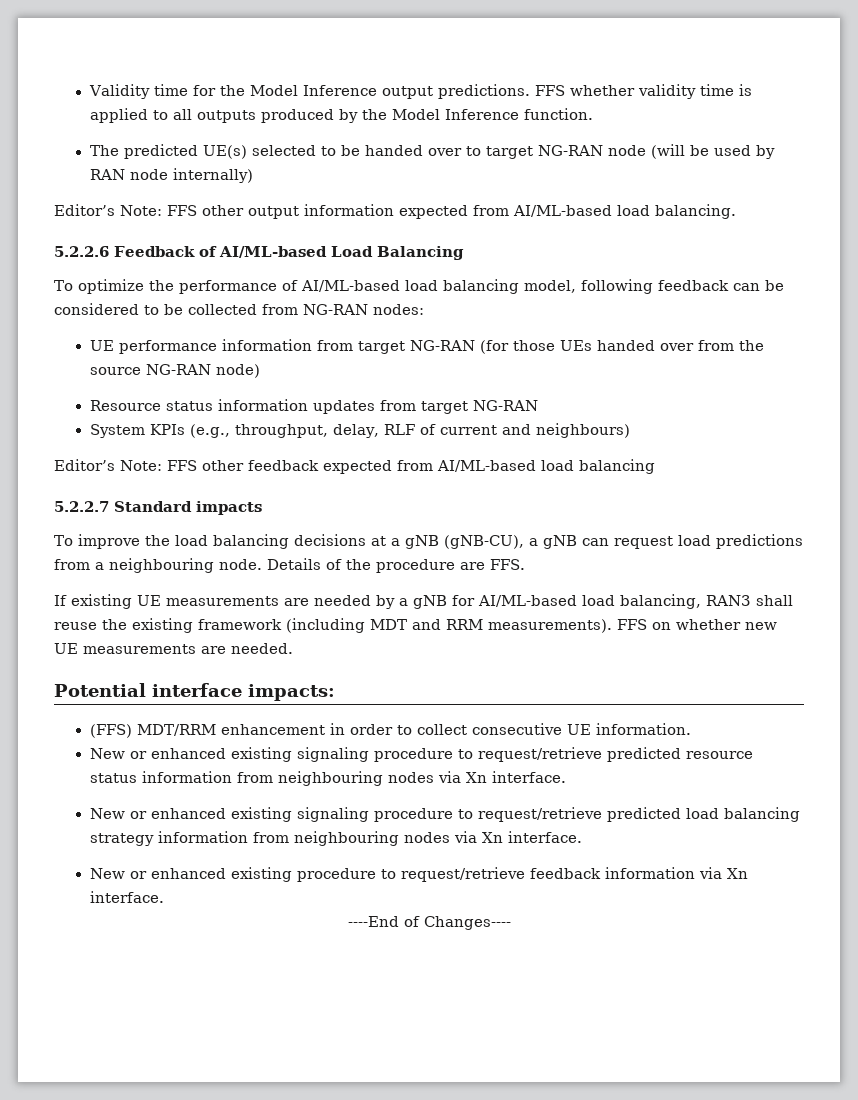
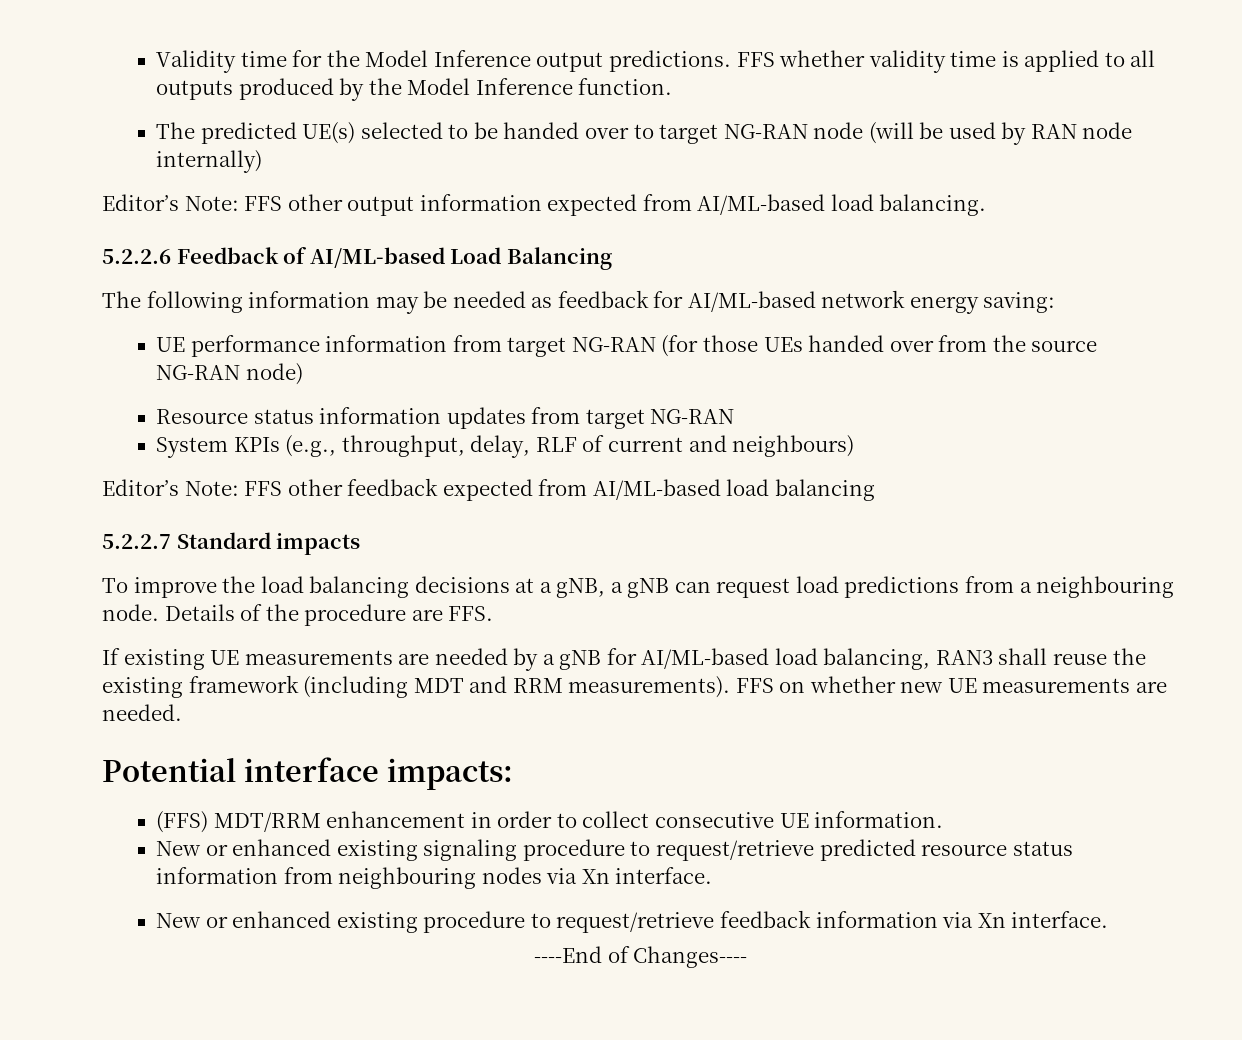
- To optimize the performance of AI/ML-based load balancing model, following feedback can be considered to be collected from NG-RAN nodes:
+ The following information may be needed as feedback for AI/ML-based network energy saving:
- To improve the load balancing decisions at a gNB (gNB-CU), a gNB can request load predictions from a neighbouring node.
+ To improve the load balancing decisions at a gNB, a gNB can request load predictions from a neighbouring node.
- New or enhanced existing signaling procedure to request/retrieve predicted load balancing strategy information from neighbouring nodes via Xn interface.

